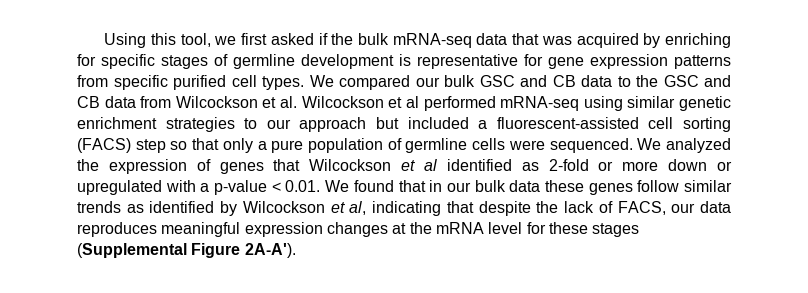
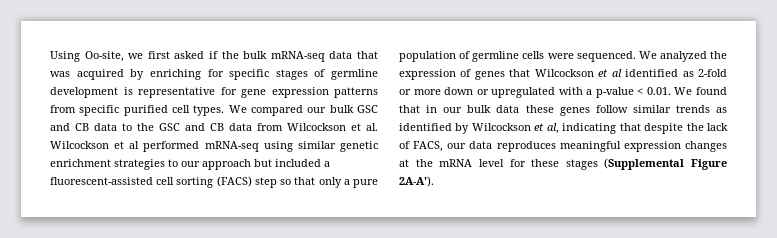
- Using this tool, we first asked if the bulk mRNA-seq data that was acquired by enriching for specific stages of germline development is representative for gene expression patterns from specific purified cell types.
+ Using Oo-site, we first asked if the bulk mRNA-seq data that was acquired by enriching for specific stages of germline development is representative for gene expression patterns from specific purified cell types.

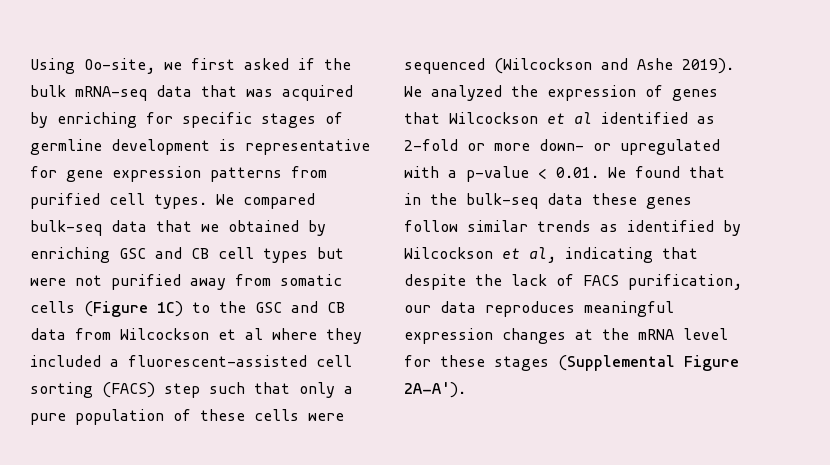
- Using Oo-site, we first asked if the bulk mRNA-seq data that was acquired by enriching for specific stages of germline development is representative for gene expression patterns from specific purified cell types.
+ Using Oo-site, we first asked if the bulk mRNA-seq data that was acquired by enriching for specific stages of germline development is representative for gene expression patterns from purified cell types.
- We compared our bulk GSC and CB data to the GSC and CB data from Wilcockson et al. Wilcockson et al performed mRNA-seq using similar genetic enrichment strategies to our approach but included a fluorescent-assisted cell sorting (FACS) step so that only a pure population of germline cells were sequenced.
+ We compared bulk-seq data that we obtained by enriching GSC and CB cell types but were not purified away from somatic cells (Figure 1C) to the GSC and CB data from Wilcockson et al where they included a fluorescent-assisted cell sorting (FACS) step such that only a pure population of these cells were sequenced (Wilcockson and Ashe 2019).
- We analyzed the expression of genes that Wilcockson et al identified as 2-fold or more down or upregulated with a p-value < 0.01. We found that in our bulk data these genes follow similar trends as identified by Wilcockson et al, indicating that despite the lack of FACS, our data reproduces meaningful expression changes at the mRNA level for these stages (Supplemental Figure 2A-A').
+ We analyzed the expression of genes that Wilcockson et al identified as 2-fold or more down- or upregulated with a p-value < 0.01. We found that in the bulk-seq data these genes follow similar trends as identified by Wilcockson et al, indicating that despite the lack of FACS purification, our data reproduces meaningful expression changes at the mRNA level for these stages (Supplemental Figure 2A-A').

